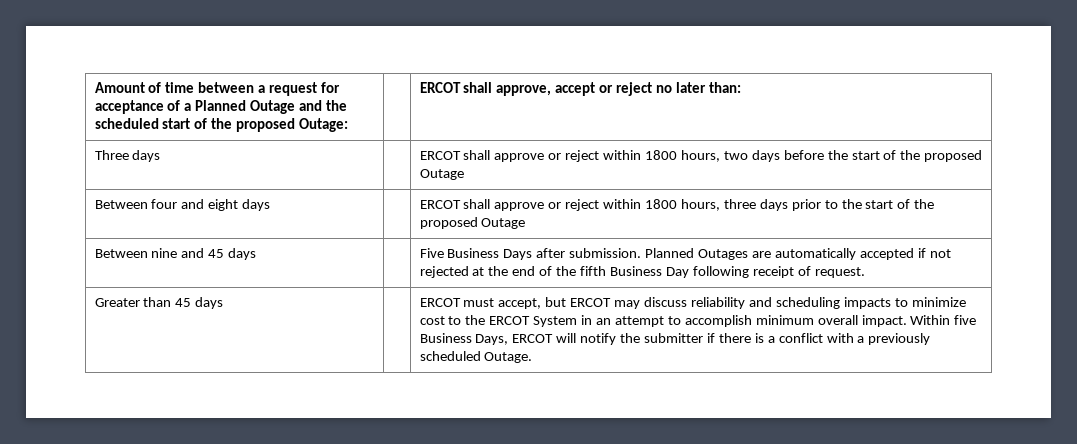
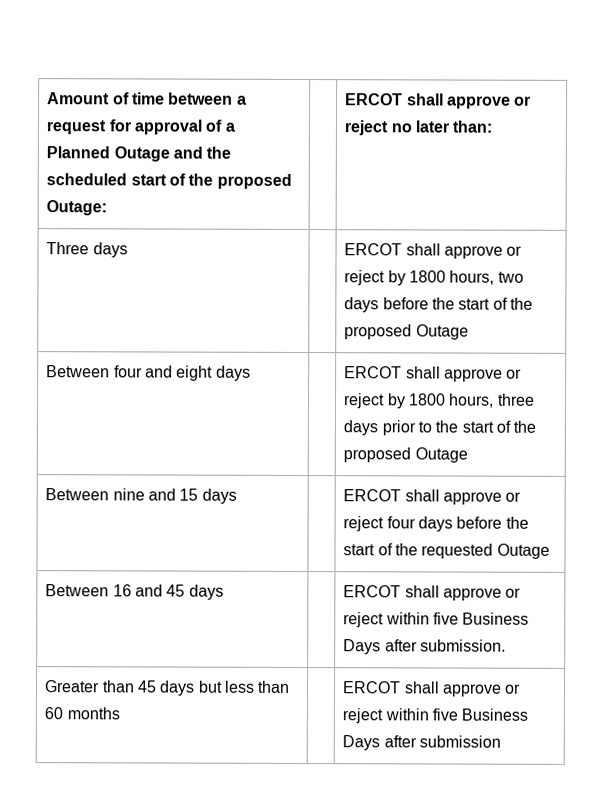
- Amount of time between a request for acceptance of a Planned Outage and the scheduled start of the proposed Outage: | | ERCOT shall approve, accept or reject no later than:
+ Amount of time between a request for approval of a Planned Outage and the scheduled start of the proposed Outage: | | ERCOT shall approve or reject no later than:
- Three days | | ERCOT shall approve or reject within 1800 hours, two days before the start of the proposed Outage
+ Three days | | ERCOT shall approve or reject by 1800 hours, two days before the start of the proposed Outage
- Between four and eight days | | ERCOT shall approve or reject within 1800 hours, three days prior to the start of the proposed Outage
+ Between four and eight days | | ERCOT shall approve or reject by 1800 hours, three days prior to the start of the proposed Outage
- Between nine and 45 days | | Five Business Days after submission. Planned Outages are automatically accepted if not rejected at the end of the fifth Business Day following receipt of request.
- Greater than 45 days | | ERCOT must accept, but ERCOT may discuss reliability and scheduling impacts to minimize cost to the ERCOT System in an attempt to accomplish minimum overall impact. Within five Business Days, ERCOT will notify the submitter if there is a conflict with a previously scheduled Outage.
+ Between nine and 15 days | | ERCOT shall approve or reject four days before the start of the requested Outage
+ Between 16 and 45 days | | ERCOT shall approve or reject within five Business Days after submission.
+ Greater than 45 days but less than 60 months | | ERCOT shall approve or reject within five Business Days after submission

